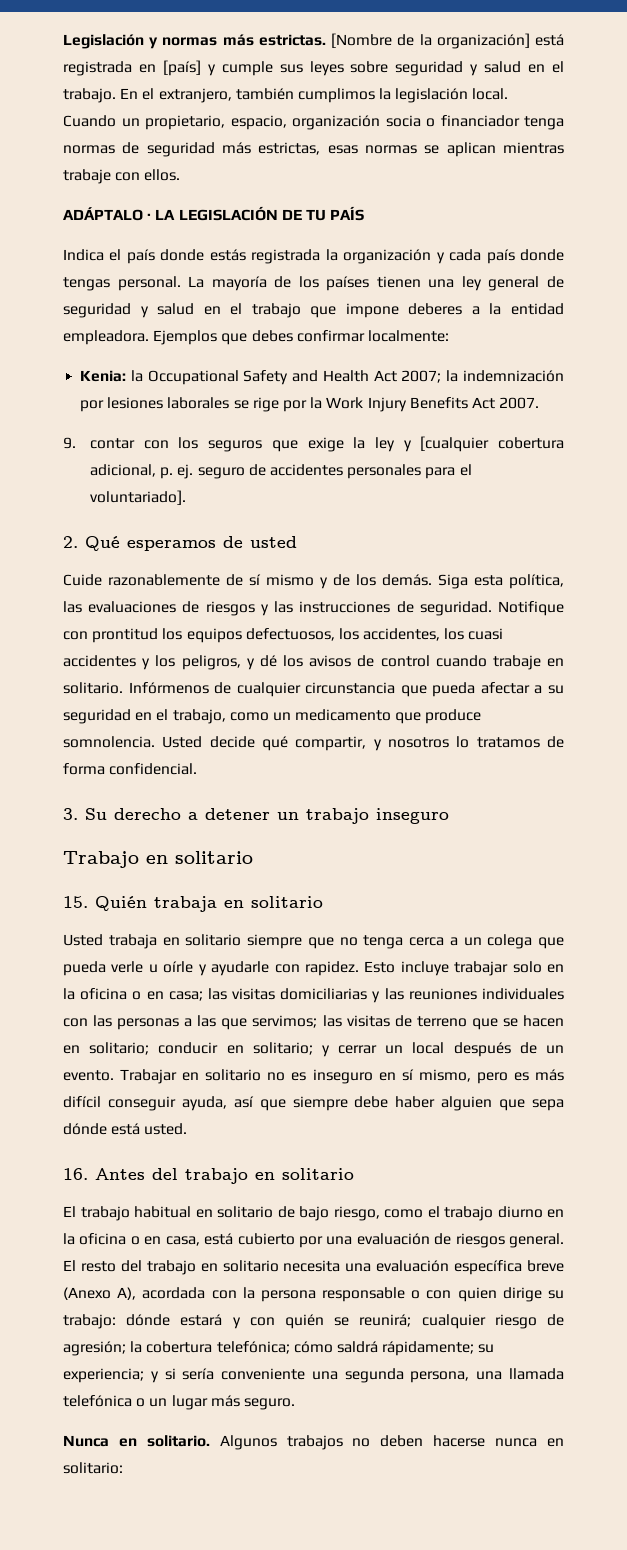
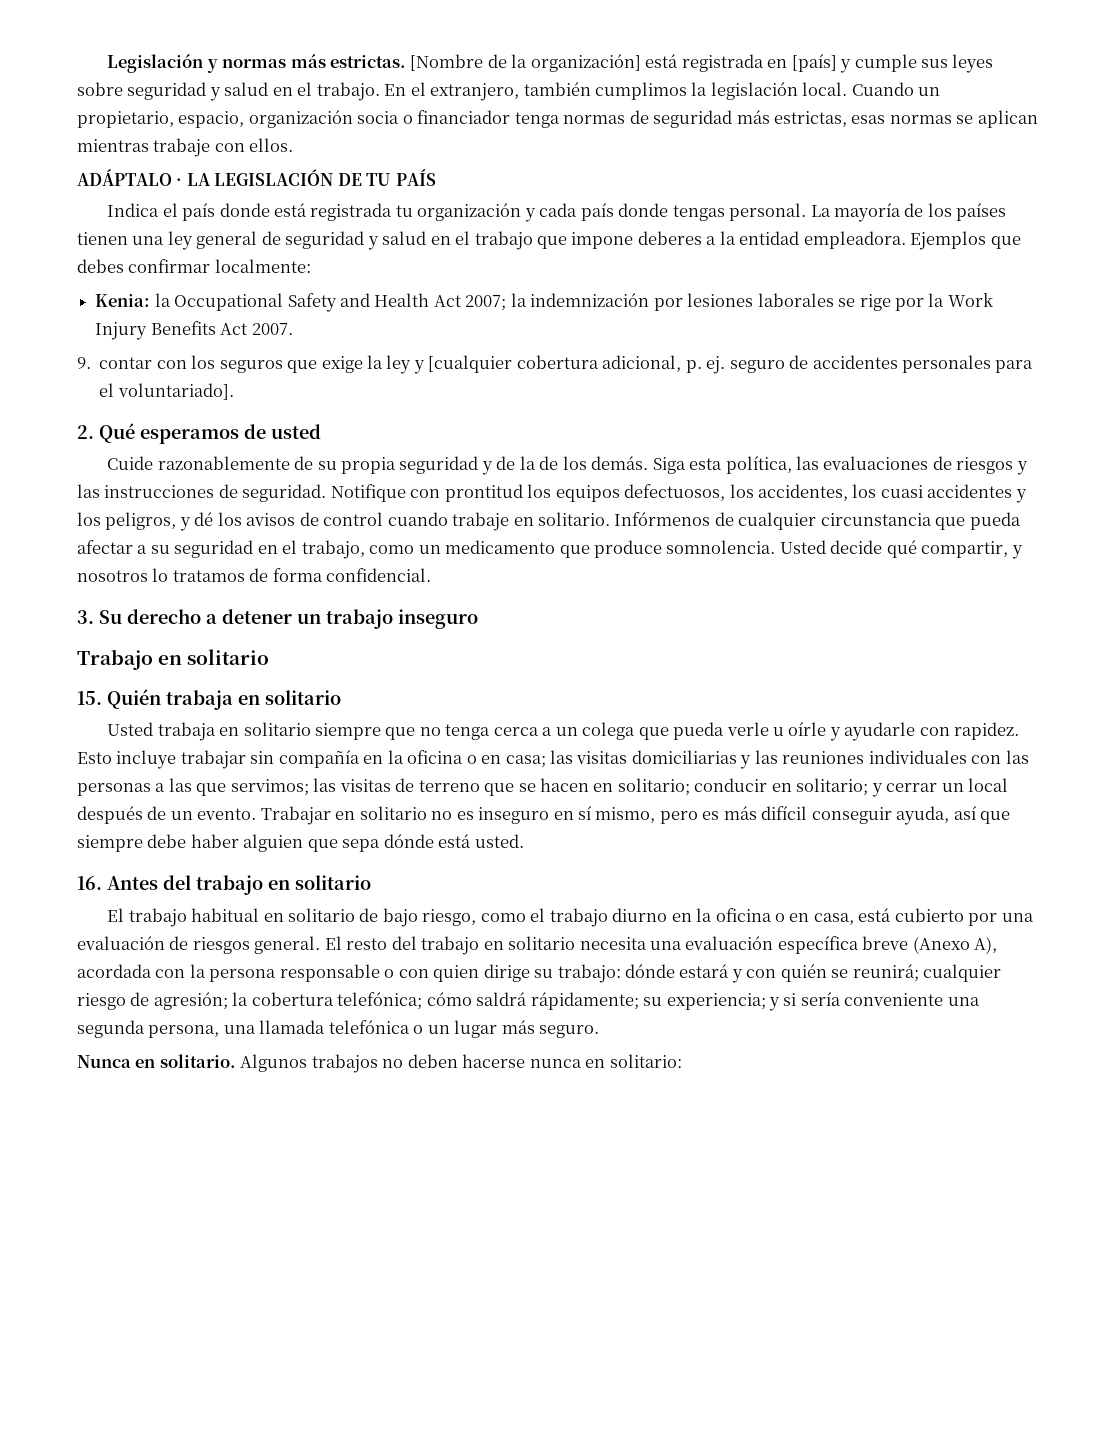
- Indica el país donde estás registrada la organización y cada país donde tengas personal.
+ Indica el país donde está registrada tu organización y cada país donde tengas personal.
- Cuide razonablemente de sí mismo y de los demás.
+ Cuide razonablemente de su propia seguridad y de la de los demás.
- Esto incluye trabajar solo en la oficina o en casa; las visitas domiciliarias y las reuniones individuales con las personas a las que servimos; las visitas de terreno que se hacen en solitario; conducir en solitario; y cerrar un local después de un evento.
+ Esto incluye trabajar sin compañía en la oficina o en casa; las visitas domiciliarias y las reuniones individuales con las personas a las que servimos; las visitas de terreno que se hacen en solitario; conducir en solitario; y cerrar un local después de un evento.

